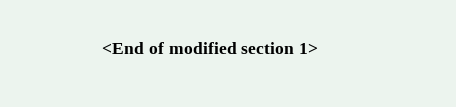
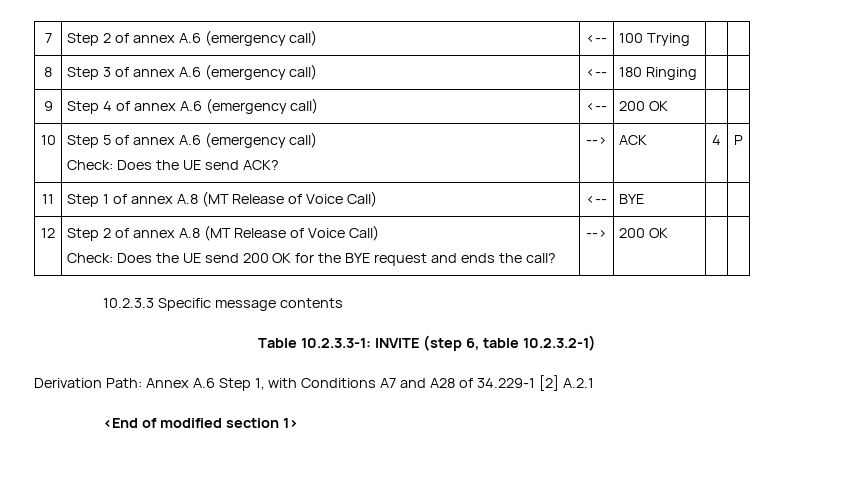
+ 7 | Step 2 of annex A.6 (emergency call) | <-- | 100 Trying | |
+ 8 | Step 3 of annex A.6 (emergency call) | <-- | 180 Ringing | |
+ 9 | Step 4 of annex A.6 (emergency call) | <-- | 200 OK | |
+ 10 | Step 5 of annex A.6 (emergency call)
+ Check: Does the UE send ACK? | --> | ACK | 4 | P
+ 11 | Step 1 of annex A.8 (MT Release of Voice Call) | <-- | BYE | |
+ 12 | Step 2 of annex A.8 (MT Release of Voice Call)
+ Check: Does the UE send 200 OK for the BYE request and ends the call? | --> | 200 OK | |
+ 10.2.3.3 Specific message contents
+ Table 10.2.3.3-1: INVITE (step 6, table 10.2.3.2-1)
+ Derivation Path: Annex A.6 Step 1, with Conditions A7 and A28 of 34.229-1 [2] A.2.1

